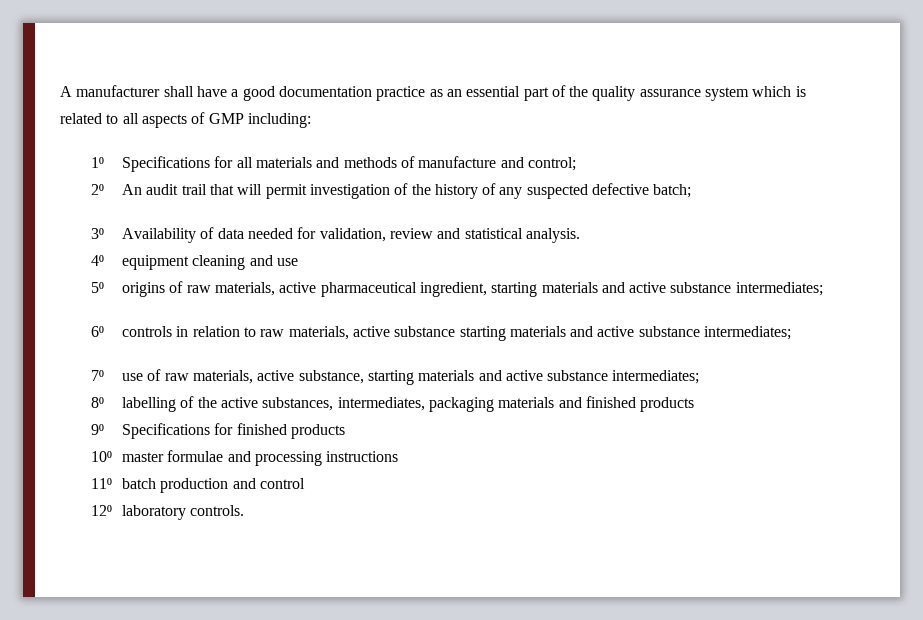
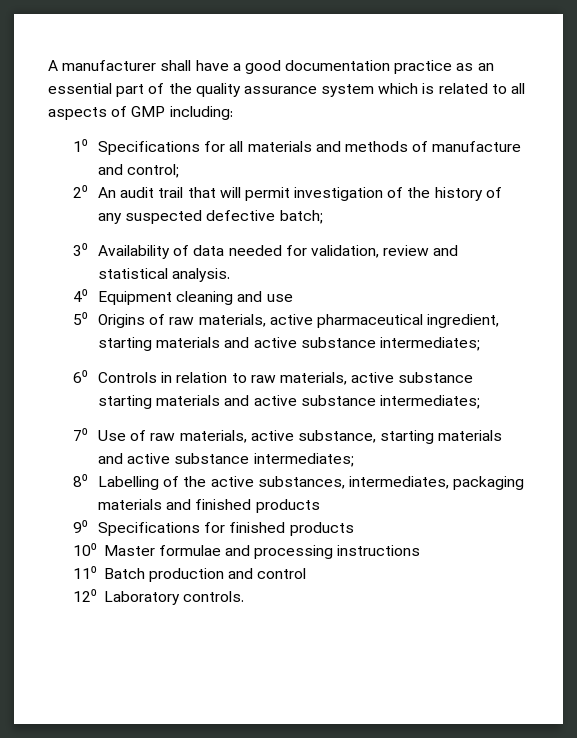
- 4⁰ equipment cleaning and use
+ 4⁰ Equipment cleaning and use
- 5⁰ origins of raw materials, active pharmaceutical ingredient, starting materials and active substance intermediates;
+ 5⁰ Origins of raw materials, active pharmaceutical ingredient, starting materials and active substance intermediates;
- 6⁰ controls in relation to raw materials, active substance starting materials and active substance intermediates;
+ 6⁰ Controls in relation to raw materials, active substance starting materials and active substance intermediates;
- 7⁰ use of raw materials, active substance, starting materials and active substance intermediates;
+ 7⁰ Use of raw materials, active substance, starting materials and active substance intermediates;
- 8⁰ labelling of the active substances, intermediates, packaging materials and finished products
+ 8⁰ Labelling of the active substances, intermediates, packaging materials and finished products
- 10⁰ master formulae and processing instructions
+ 10⁰ Master formulae and processing instructions
- 11⁰ batch production and control
+ 11⁰ Batch production and control
- 12⁰ laboratory controls.
+ 12⁰ Laboratory controls.

